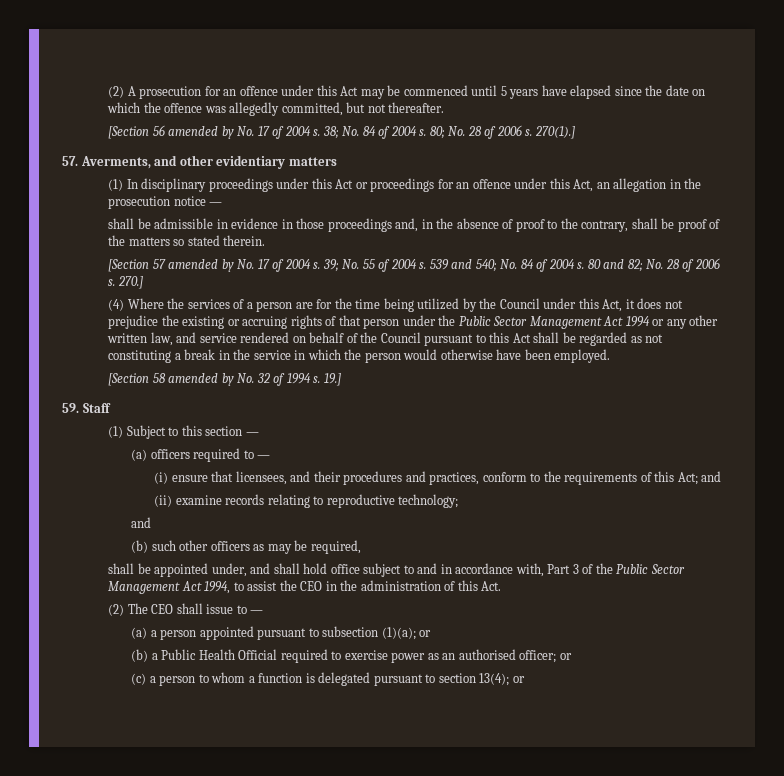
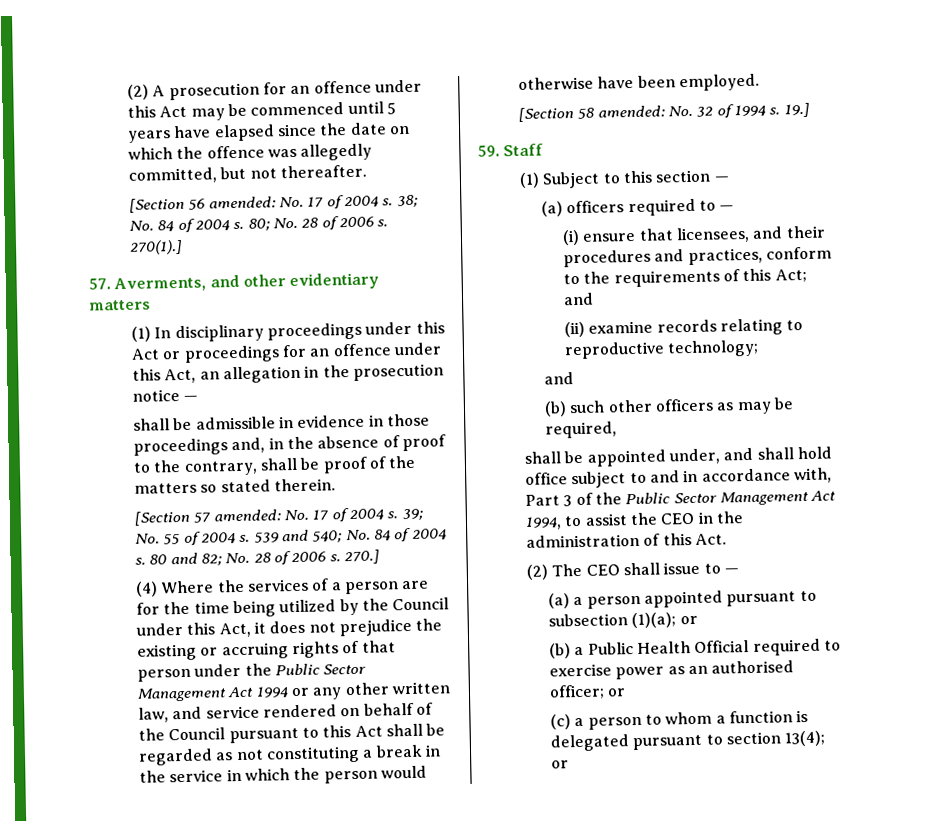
- [Section 56 amended by No. 17 of 2004 s.
+ [Section 56 amended: No. 17 of 2004 s.
- [Section 57 amended by No. 17 of 2004 s.
+ [Section 57 amended: No. 17 of 2004 s.
- [Section 58 amended by No. 32 of 1994 s.
+ [Section 58 amended: No. 32 of 1994 s.

